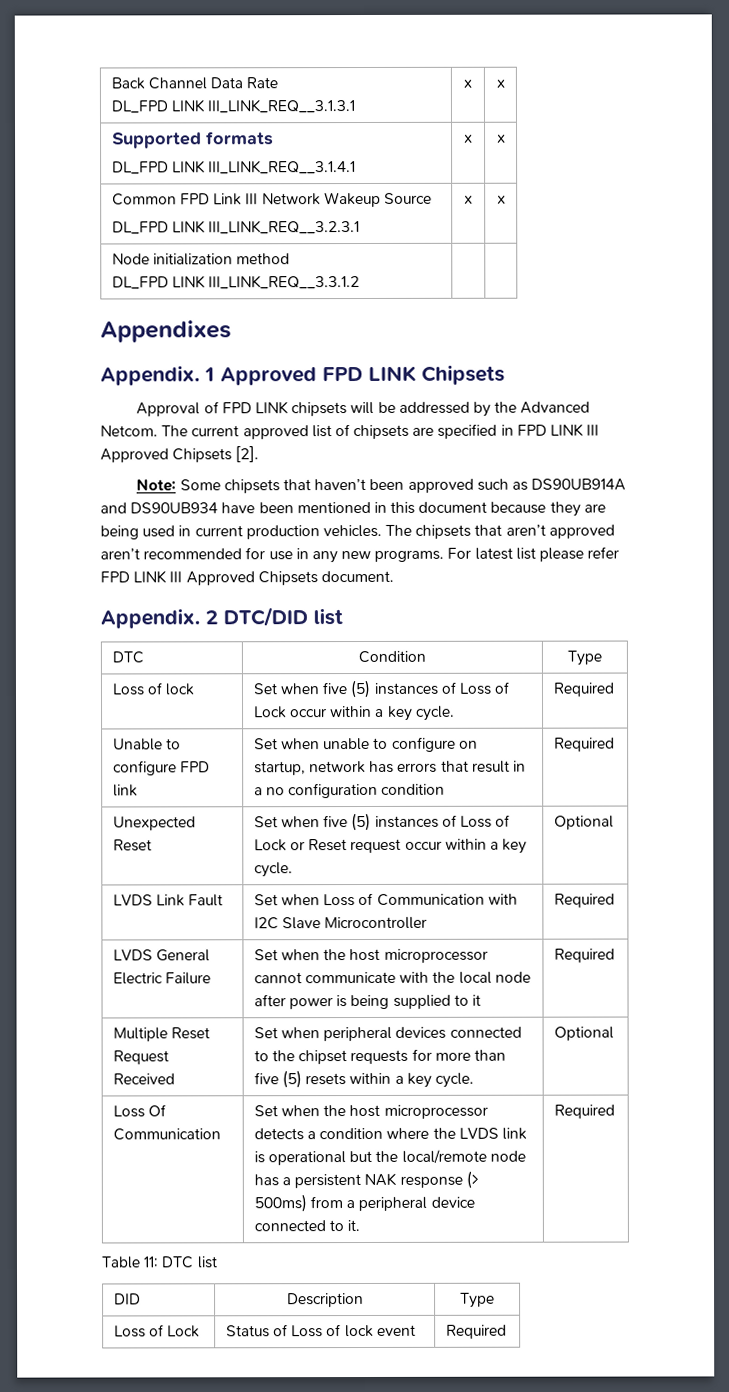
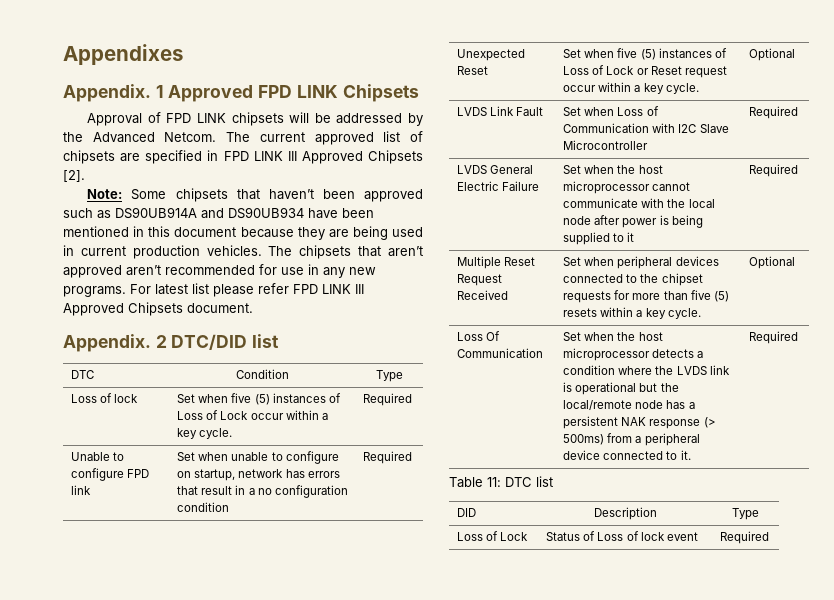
- Back Channel Data Rate
- DL_FPD LINK III_LINK_REQ__3.1.3.1 | x | x
- Supported formats
- DL_FPD LINK III_LINK_REQ__3.1.4.1 | x | x
- Common FPD Link III Network Wakeup Source
- DL_FPD LINK III_LINK_REQ__3.2.3.1 | x | x
- Node initialization method
- DL_FPD LINK III_LINK_REQ__3.3.1.2 | |

